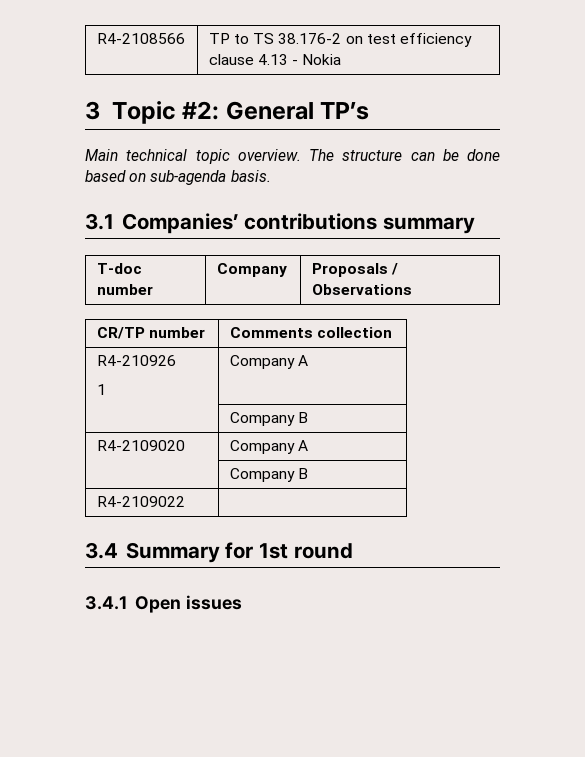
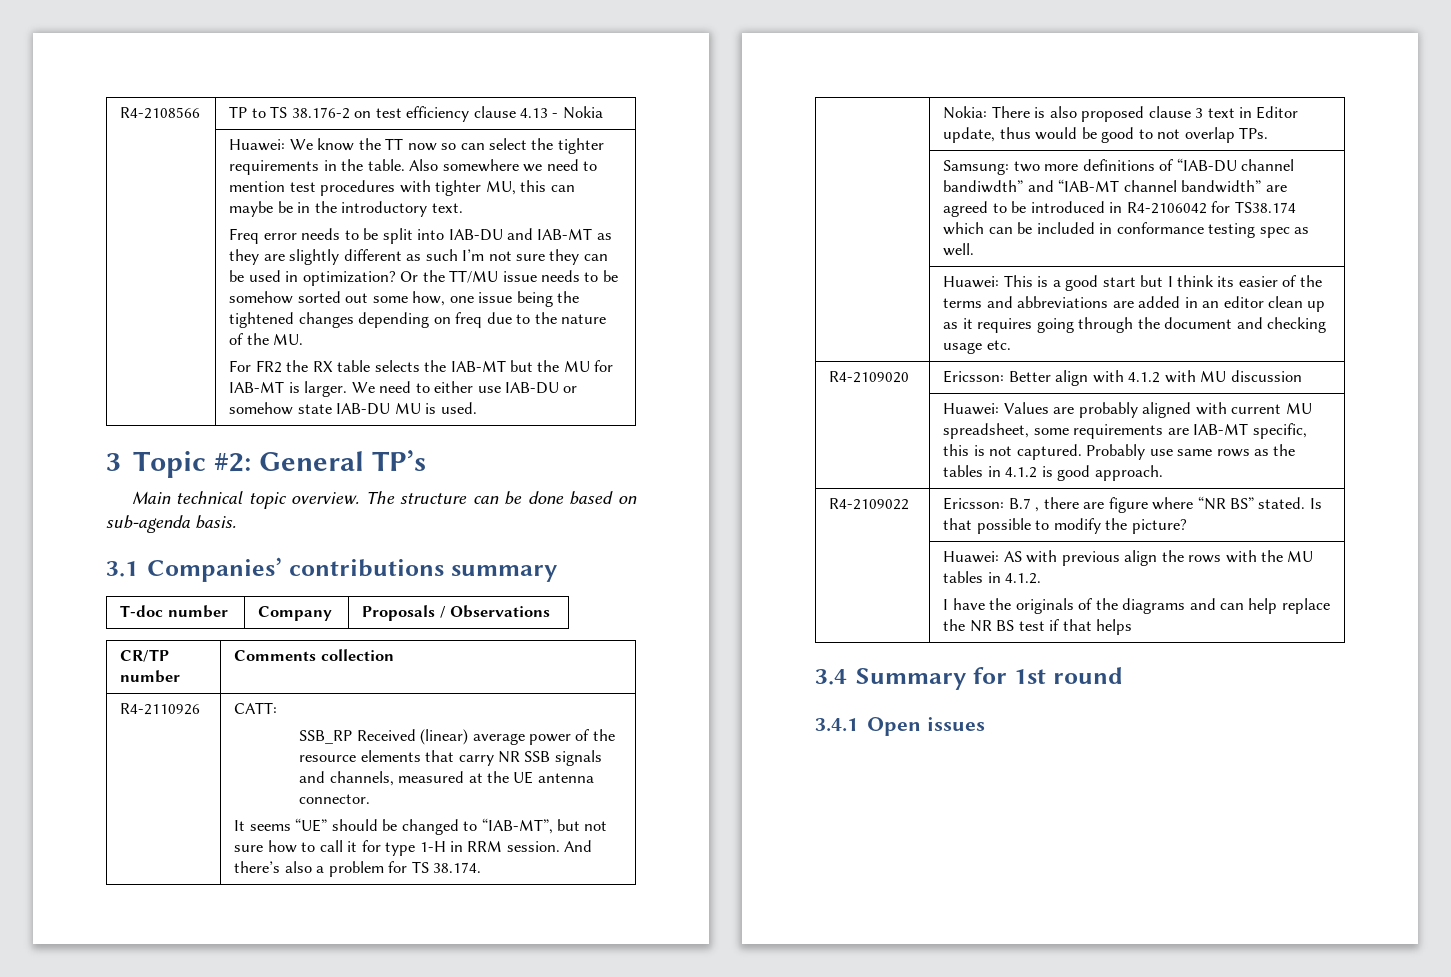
+ Huawei: We know the TT now so can select the tighter requirements in the table. Also somewhere we need to mention test procedures with tighter MU, this can maybe be in the introductory text.
+ Freq error needs to be split into IAB-DU and IAB-MT as they are slightly different as such I’m not sure they can be used in optimization? Or the TT/MU issue needs to be somehow sorted out some how, one issue being the tightened changes depending on freq due to the nature of the MU.
+ For FR2 the RX table selects the IAB-MT but the MU for IAB-MT is larger. We need to either use IAB-DU or somehow state IAB-DU MU is used.
- R4-210926
- 1 | Company A
- | Company B
- R4-2109020 | Company A
- | Company B
- R4-2109022 |
+ R4-2110926 | CATT:
+ SSB_RP Received (linear) average power of the resource elements that carry NR SSB signals and channels, measured at the UE antenna connector.
+ It seems “UE” should be changed to “IAB-MT”, but not sure how to call it for type 1-H in RRM session. And there’s also a problem for TS 38.174.
+ | Nokia: There is also proposed clause 3 text in Editor update, thus would be good to not overlap TPs.
+ | Samsung: two more definitions of “IAB-DU channel bandiwdth” and “IAB-MT channel bandwidth” are agreed to be introduced in R4-2106042 for TS38.174 which can be included in conformance testing spec as well.
+ | Huawei: This is a good start but I think its easier of the terms and abbreviations are added in an editor clean up as it requires going through the document and checking usage etc.
+ R4-2109020 | Ericsson: Better align with 4.1.2 with MU discussion
+ | Huawei: Values are probably aligned with current MU spreadsheet, some requirements are IAB-MT specific, this is not captured. Probably use same rows as the tables in 4.1.2 is good approach.
+ R4-2109022 | Ericsson: B.7 , there are figure where “NR BS” stated. Is that possible to modify the picture?
+ | Huawei: AS with previous align the rows with the MU tables in 4.1.2.
+ I have the originals of the diagrams and can help replace the NR BS test if that helps

